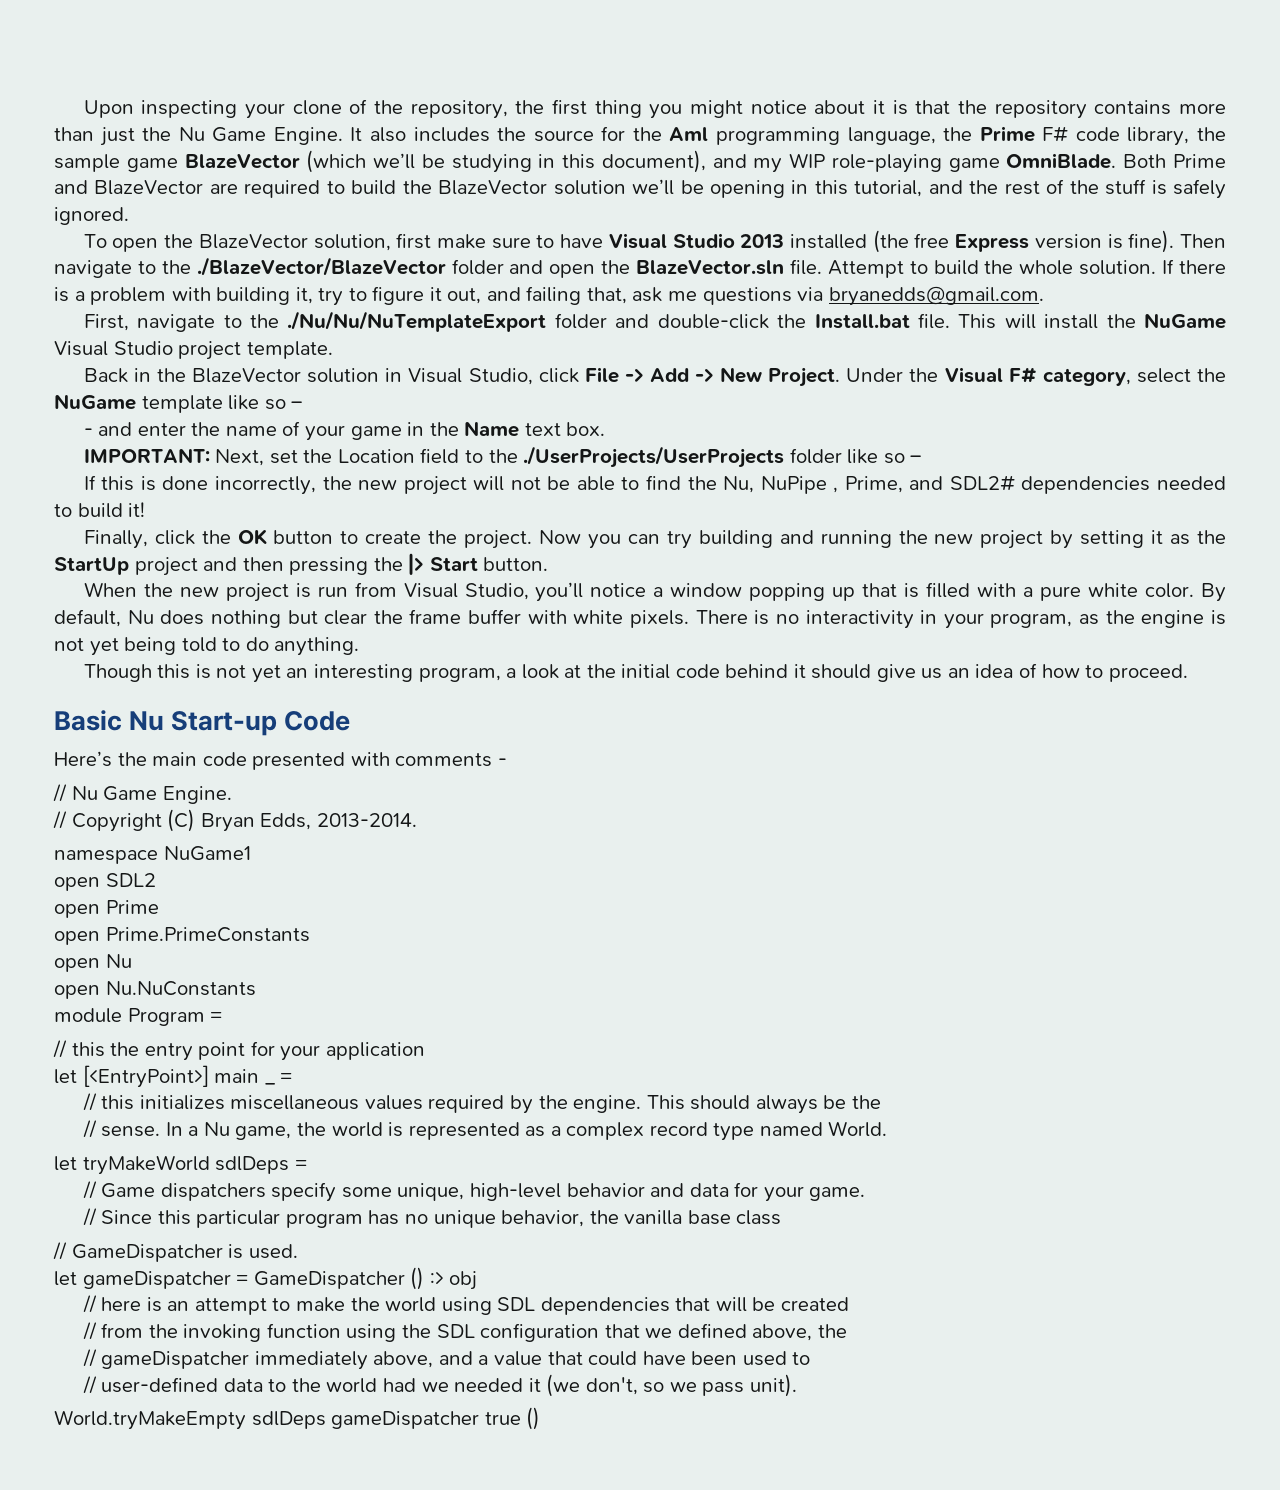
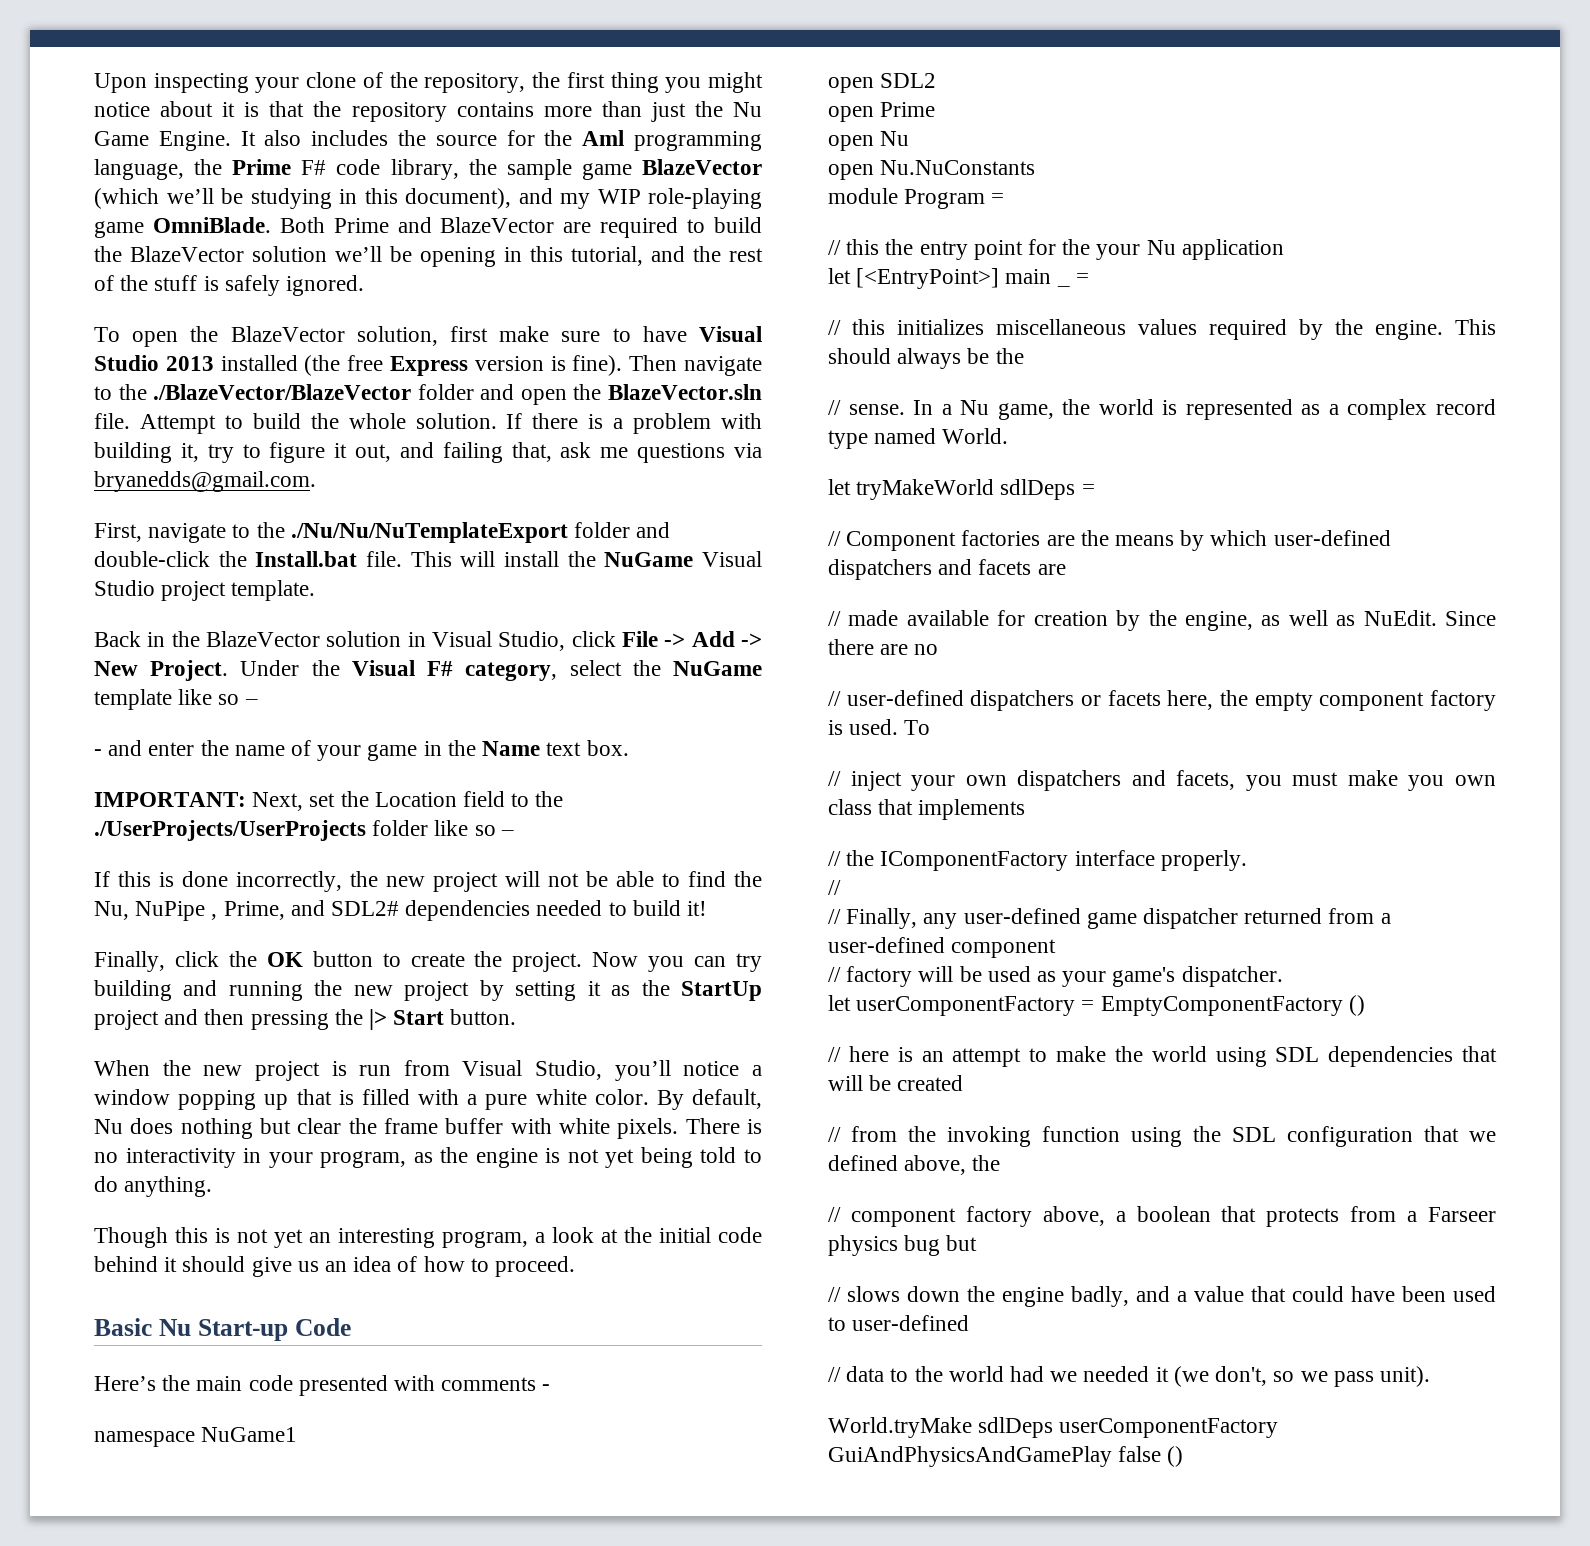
- // Nu Game Engine.
- // Copyright (C) Bryan Edds, 2013-2014.
- open Prime.PrimeConstants
- // this the entry point for your application
+ // this the entry point for the your Nu application
- // Game dispatchers specify some unique, high-level behavior and data for your game.
- // Since this particular program has no unique behavior, the vanilla base class
- // GameDispatcher is used.
- let gameDispatcher = GameDispatcher () :> obj
+ // Component factories are the means by which user-defined dispatchers and facets are
+ // made available for creation by the engine, as well as NuEdit. Since there are no
+ // user-defined dispatchers or facets here, the empty component factory is used. To
+ // inject your own dispatchers and facets, you must make you own class that implements
+ // the IComponentFactory interface properly.
+ //
+ // Finally, any user-defined game dispatcher returned from a user-defined component
+ // factory will be used as your game's dispatcher.
+ let userComponentFactory = EmptyComponentFactory ()
- // gameDispatcher immediately above, and a value that could have been used to
- // user-defined data to the world had we needed it (we don't, so we pass unit).
+ // component factory above, a boolean that protects from a Farseer physics bug but
+ // slows down the engine badly, and a value that could have been used to user-defined
+ // data to the world had we needed it (we don't, so we pass unit).
- World.tryMakeEmpty sdlDeps gameDispatcher true ()
+ World.tryMake sdlDeps userComponentFactory GuiAndPhysicsAndGamePlay false ()

